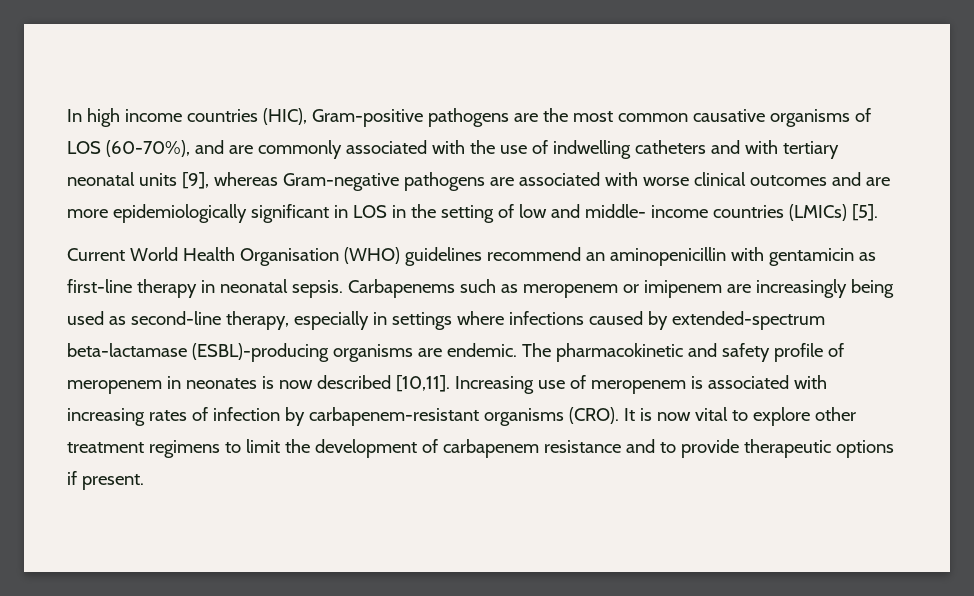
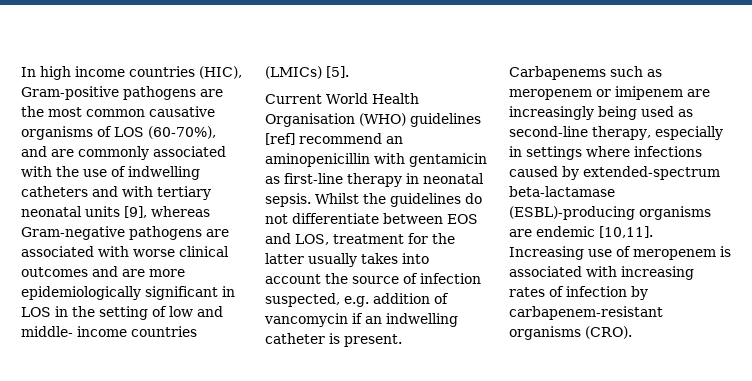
- Current World Health Organisation (WHO) guidelines recommend an aminopenicillin with gentamicin as first-line therapy in neonatal sepsis.
+ Current World Health Organisation (WHO) guidelines [ref] recommend an aminopenicillin with gentamicin as first-line therapy in neonatal sepsis.
+ Whilst the guidelines do not differentiate between EOS and LOS, treatment for the latter usually takes into account the source of infection suspected, e.g. addition of vancomycin if an indwelling catheter is present.
- Carbapenems such as meropenem or imipenem are increasingly being used as second-line therapy, especially in settings where infections caused by extended-spectrum beta-lactamase (ESBL)-producing organisms are endemic. The pharmacokinetic and safety profile of meropenem in neonates is now described [10,11].
+ Carbapenems such as meropenem or imipenem are increasingly being used as second-line therapy, especially in settings where infections caused by extended-spectrum beta-lactamase (ESBL)-producing organisms are endemic [10,11].
- It is now vital to explore other treatment regimens to limit the development of carbapenem resistance and to provide therapeutic options if present.

